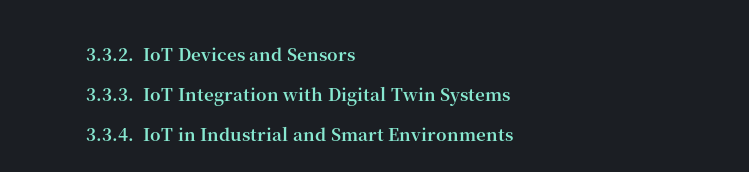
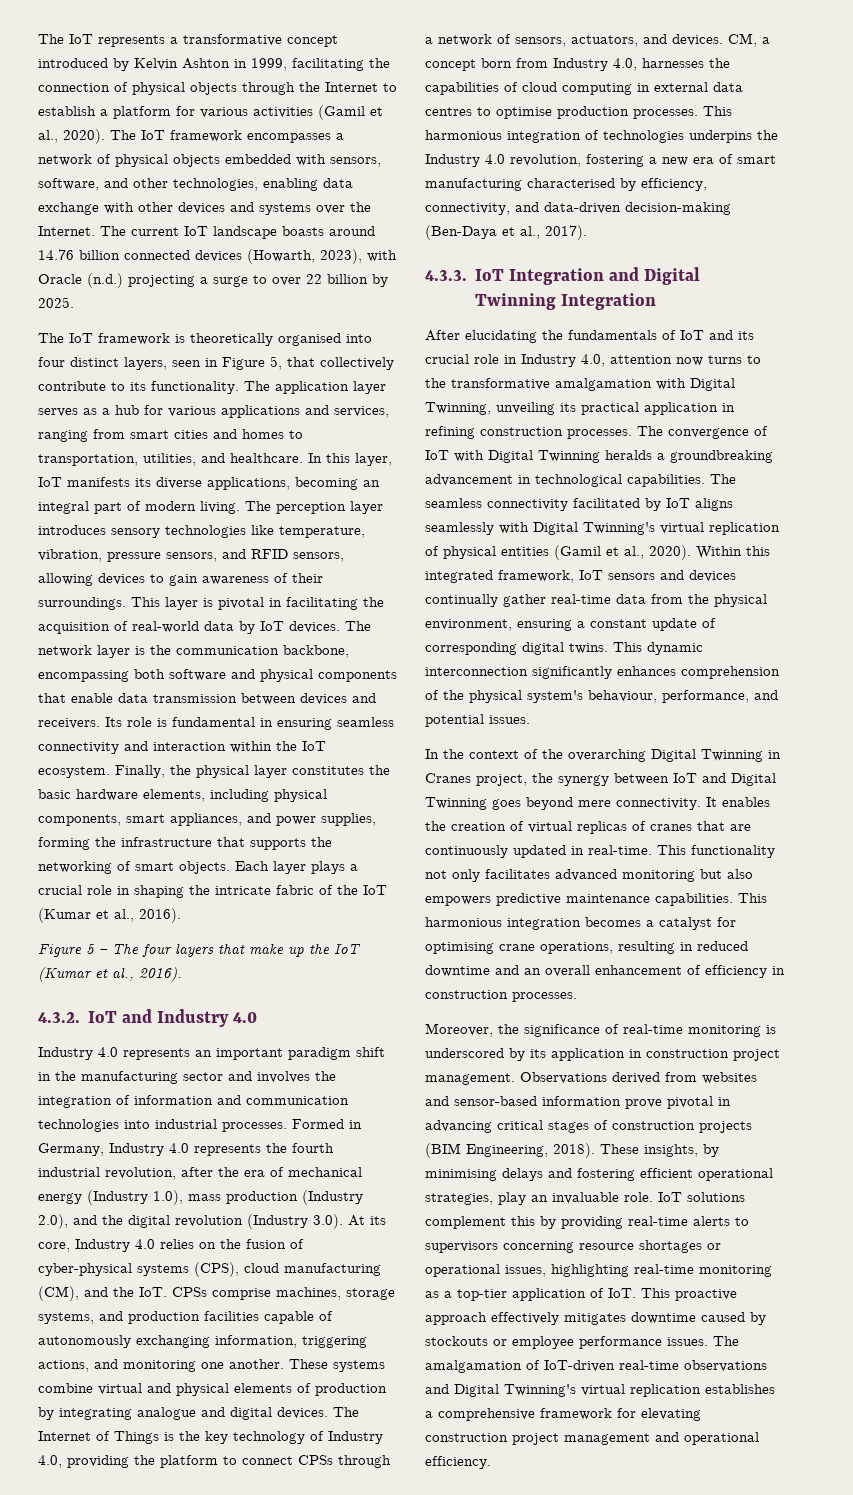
- 3.3.2. IoT Devices and Sensors
- 3.3.3. IoT Integration with Digital Twin Systems
- 3.3.4. IoT in Industrial and Smart Environments
+ The IoT represents a transformative concept introduced by Kelvin Ashton in 1999, facilitating the connection of physical objects through the Internet to establish a platform for various activities (Gamil et al., 2020). The IoT framework encompasses a network of physical objects embedded with sensors, software, and other technologies, enabling data exchange with other devices and systems over the Internet. The current IoT landscape boasts around 14.76 billion connected devices (Howarth, 2023), with Oracle (n.d.) projecting a surge to over 22 billion by 2025.
+ The IoT framework is theoretically organised into four distinct layers, seen in Figure 5, that collectively contribute to its functionality. The application layer serves as a hub for various applications and services, ranging from smart cities and homes to transportation, utilities, and healthcare. In this layer, IoT manifests its diverse applications, becoming an integral part of modern living. The perception layer introduces sensory technologies like temperature, vibration, pressure sensors, and RFID sensors, allowing devices to gain awareness of their surroundings. This layer is pivotal in facilitating the acquisition of real-world data by IoT devices. The network layer is the communication backbone, encompassing both software and physical components that enable data transmission between devices and receivers. Its role is fundamental in ensuring seamless connectivity and interaction within the IoT ecosystem. Finally, the physical layer constitutes the basic hardware elements, including physical components, smart appliances, and power supplies, forming the infrastructure that supports the networking of smart objects. Each layer plays a crucial role in shaping the intricate fabric of the IoT (Kumar et al., 2016).
+ Figure 5 – The four layers that make up the IoT (Kumar et al., 2016).
+ 4.3.2. IoT and Industry 4.0
+ Industry 4.0 represents an important paradigm shift in the manufacturing sector and involves the integration of information and communication technologies into industrial processes. Formed in Germany, Industry 4.0 represents the fourth industrial revolution, after the era of mechanical energy (Industry 1.0), mass production (Industry 2.0), and the digital revolution (Industry 3.0). At its core, Industry 4.0 relies on the fusion of cyber-physical systems (CPS), cloud manufacturing (CM), and the IoT. CPSs comprise machines, storage systems, and production facilities capable of autonomously exchanging information, triggering actions, and monitoring one another. These systems combine virtual and physical elements of production by integrating analogue and digital devices. The Internet of Things is the key technology of Industry 4.0, providing the platform to connect CPSs through a network of sensors, actuators, and devices. CM, a concept born from Industry 4.0, harnesses the capabilities of cloud computing in external data centres to optimise production processes. This harmonious integration of technologies underpins the Industry 4.0 revolution, fostering a new era of smart manufacturing characterised by efficiency, connectivity, and data-driven decision-making (Ben-Daya et al., 2017).
+ 4.3.3. IoT Integration and Digital Twinning Integration
+ After elucidating the fundamentals of IoT and its crucial role in Industry 4.0, attention now turns to the transformative amalgamation with Digital Twinning, unveiling its practical application in refining construction processes. The convergence of IoT with Digital Twinning heralds a groundbreaking advancement in technological capabilities. The seamless connectivity facilitated by IoT aligns seamlessly with Digital Twinning's virtual replication of physical entities (Gamil et al., 2020). Within this integrated framework, IoT sensors and devices continually gather real-time data from the physical environment, ensuring a constant update of corresponding digital twins. This dynamic interconnection significantly enhances comprehension of the physical system's behaviour, performance, and potential issues.
+ In the context of the overarching Digital Twinning in Cranes project, the synergy between IoT and Digital Twinning goes beyond mere connectivity. It enables the creation of virtual replicas of cranes that are continuously updated in real-time. This functionality not only facilitates advanced monitoring but also empowers predictive maintenance capabilities. This harmonious integration becomes a catalyst for optimising crane operations, resulting in reduced downtime and an overall enhancement of efficiency in construction processes.
+ Moreover, the significance of real-time monitoring is underscored by its application in construction project management. Observations derived from websites and sensor-based information prove pivotal in advancing critical stages of construction projects (BIM Engineering, 2018). These insights, by minimising delays and fostering efficient operational strategies, play an invaluable role. IoT solutions complement this by providing real-time alerts to supervisors concerning resource shortages or operational issues, highlighting real-time monitoring as a top-tier application of IoT. This proactive approach effectively mitigates downtime caused by stockouts or employee performance issues. The amalgamation of IoT-driven real-time observations and Digital Twinning's virtual replication establishes a comprehensive framework for elevating construction project management and operational efficiency.

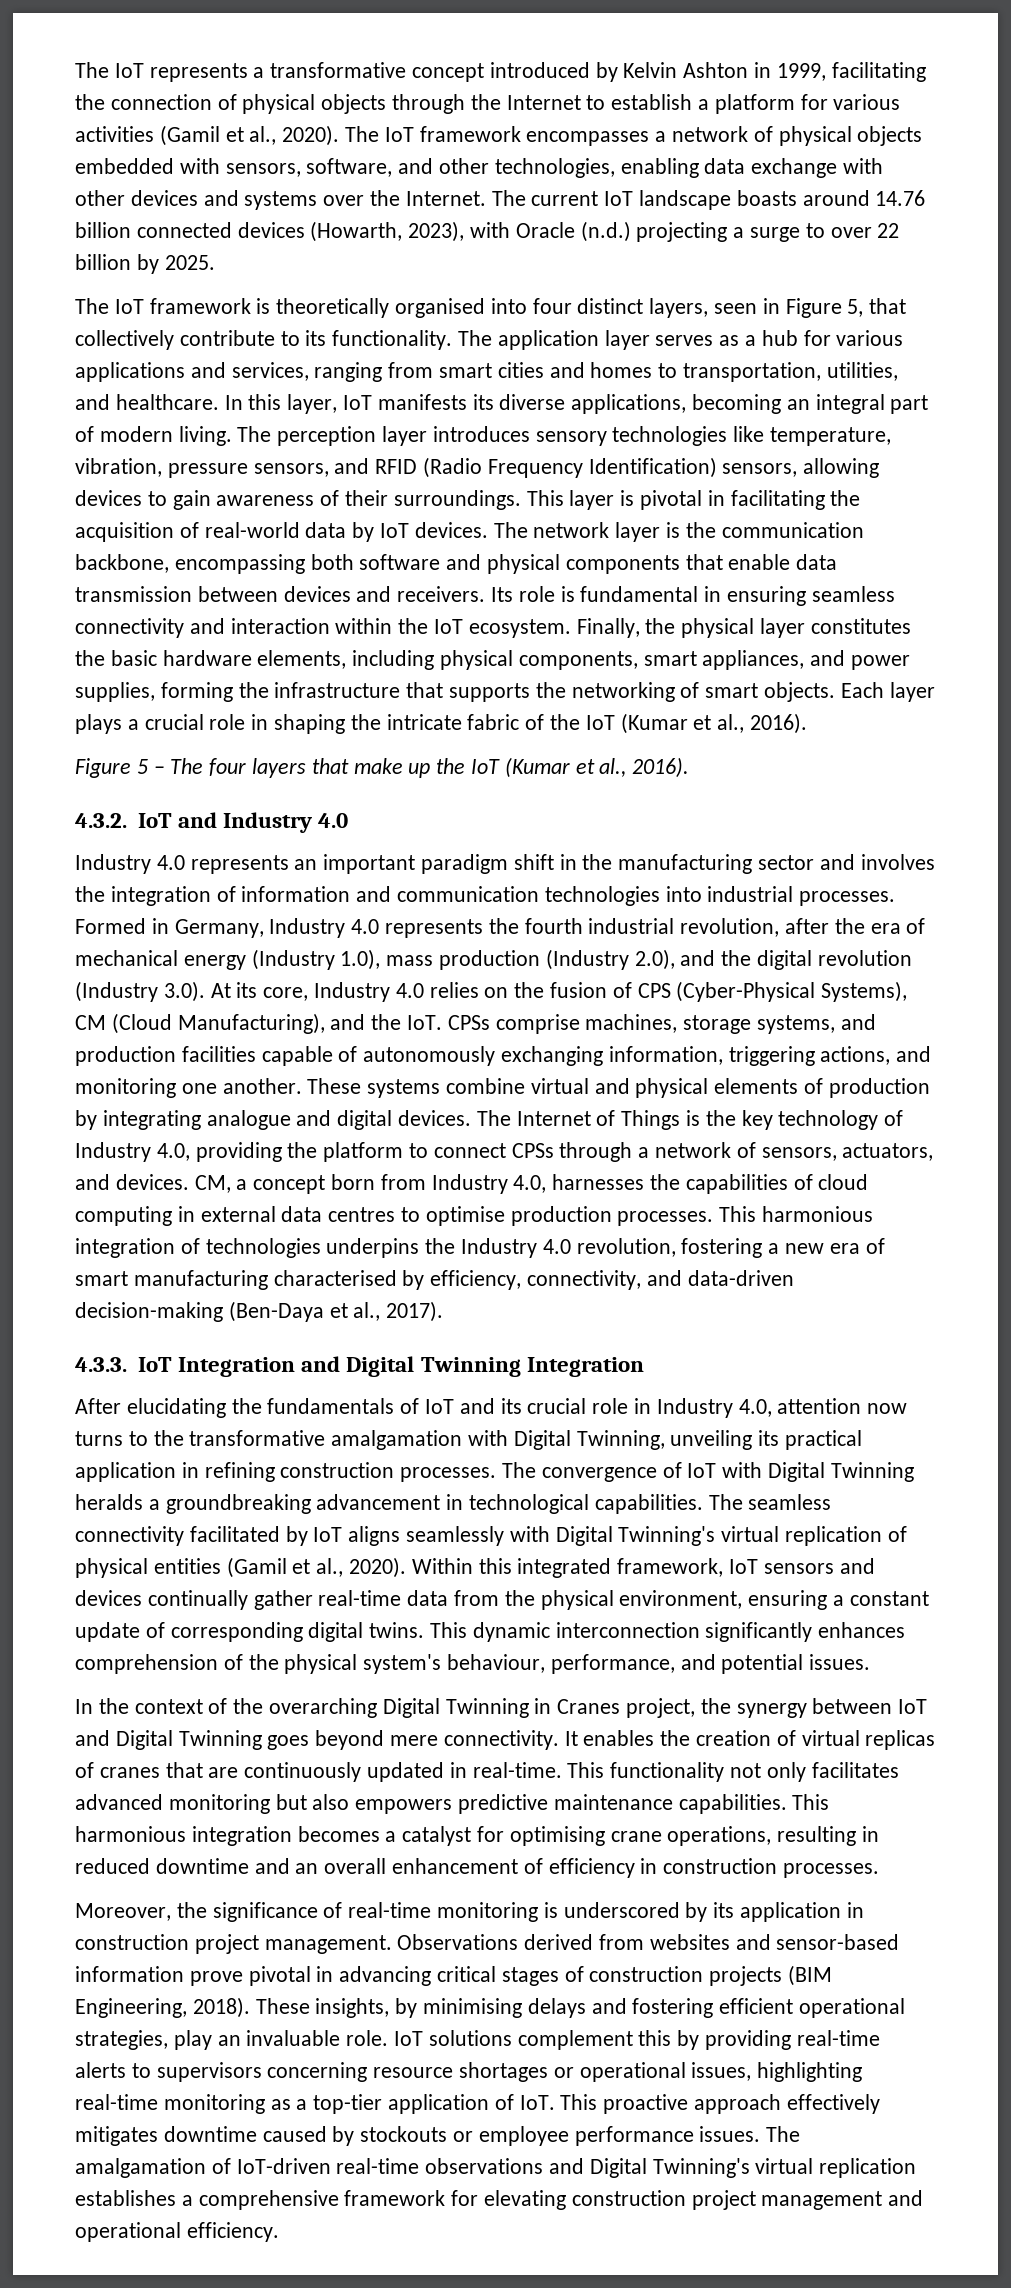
- The perception layer introduces sensory technologies like temperature, vibration, pressure sensors, and RFID sensors, allowing devices to gain awareness of their surroundings.
+ The perception layer introduces sensory technologies like temperature, vibration, pressure sensors, and RFID (Radio Frequency Identification) sensors, allowing devices to gain awareness of their surroundings.
- Formed in Germany, Industry 4.0 represents the fourth industrial revolution, after the era of mechanical energy (Industry 1.0), mass production (Industry 2.0), and the digital revolution (Industry 3.0). At its core, Industry 4.0 relies on the fusion of cyber-physical systems (CPS), cloud manufacturing (CM), and the IoT. CPSs comprise machines, storage systems, and production facilities capable of autonomously exchanging information, triggering actions, and monitoring one another.
+ Formed in Germany, Industry 4.0 represents the fourth industrial revolution, after the era of mechanical energy (Industry 1.0), mass production (Industry 2.0), and the digital revolution (Industry 3.0). At its core, Industry 4.0 relies on the fusion of CPS (Cyber-Physical Systems), CM (Cloud Manufacturing), and the IoT. CPSs comprise machines, storage systems, and production facilities capable of autonomously exchanging information, triggering actions, and monitoring one another.

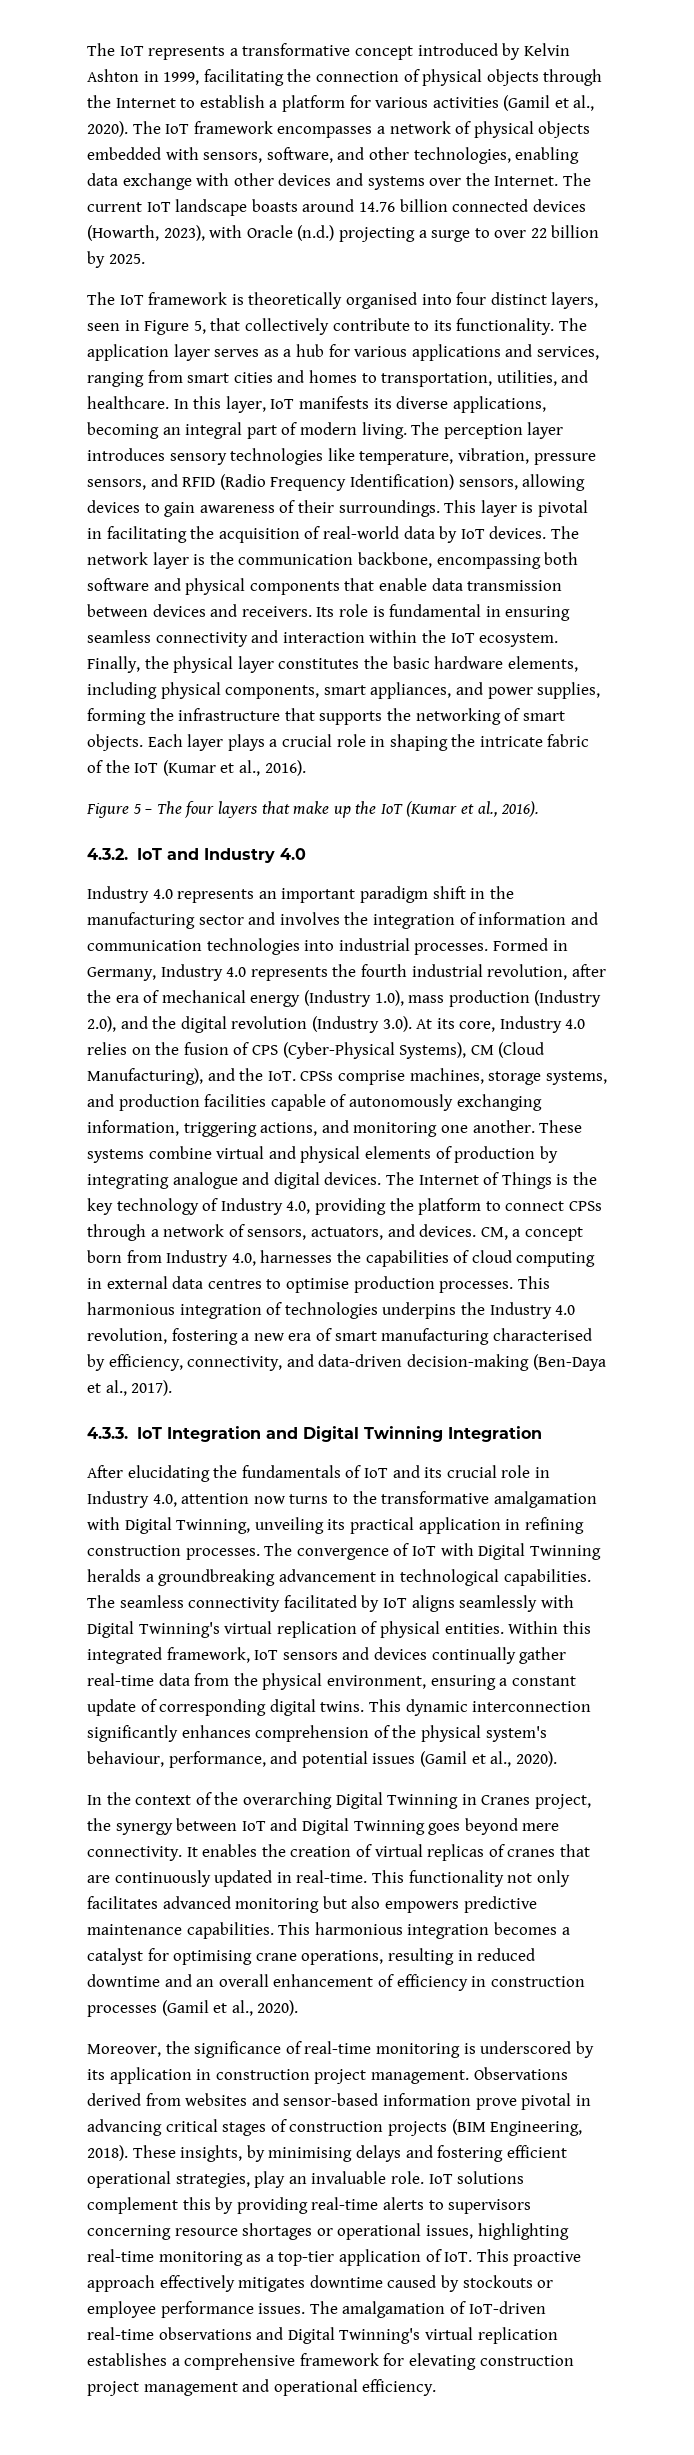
- The seamless connectivity facilitated by IoT aligns seamlessly with Digital Twinning's virtual replication of physical entities (Gamil et al., 2020).
+ The seamless connectivity facilitated by IoT aligns seamlessly with Digital Twinning's virtual replication of physical entities.
- This dynamic interconnection significantly enhances comprehension of the physical system's behaviour, performance, and potential issues.
+ This dynamic interconnection significantly enhances comprehension of the physical system's behaviour, performance, and potential issues (Gamil et al., 2020).
- This harmonious integration becomes a catalyst for optimising crane operations, resulting in reduced downtime and an overall enhancement of efficiency in construction processes.
+ This harmonious integration becomes a catalyst for optimising crane operations, resulting in reduced downtime and an overall enhancement of efficiency in construction processes (Gamil et al., 2020).

